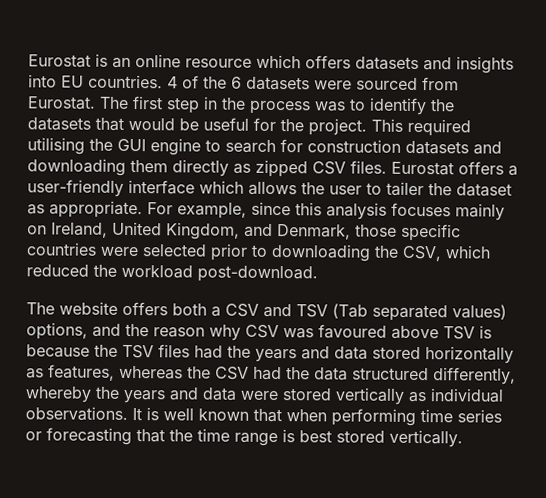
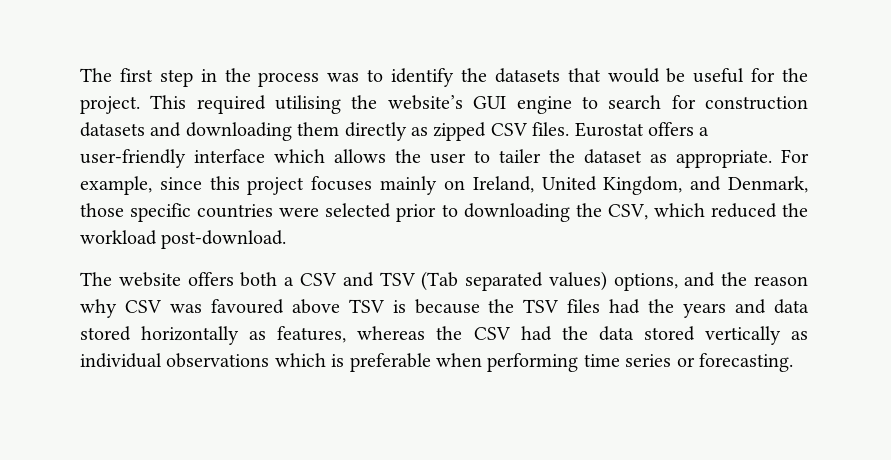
- Eurostat is an online resource which offers datasets and insights into EU countries. 4 of the 6 datasets were sourced from Eurostat.
- This required utilising the GUI engine to search for construction datasets and downloading them directly as zipped CSV files.
+ This required utilising the website’s GUI engine to search for construction datasets and downloading them directly as zipped CSV files.
- For example, since this analysis focuses mainly on Ireland, United Kingdom, and Denmark, those specific countries were selected prior to downloading the CSV, which reduced the workload post-download.
+ For example, since this project focuses mainly on Ireland, United Kingdom, and Denmark, those specific countries were selected prior to downloading the CSV, which reduced the workload post-download.
- The website offers both a CSV and TSV (Tab separated values) options, and the reason why CSV was favoured above TSV is because the TSV files had the years and data stored horizontally as features, whereas the CSV had the data structured differently, whereby the years and data were stored vertically as individual observations. It is well known that when performing time series or forecasting that the time range is best stored vertically.
+ The website offers both a CSV and TSV (Tab separated values) options, and the reason why CSV was favoured above TSV is because the TSV files had the years and data stored horizontally as features, whereas the CSV had the data stored vertically as individual observations which is preferable when performing time series or forecasting.

